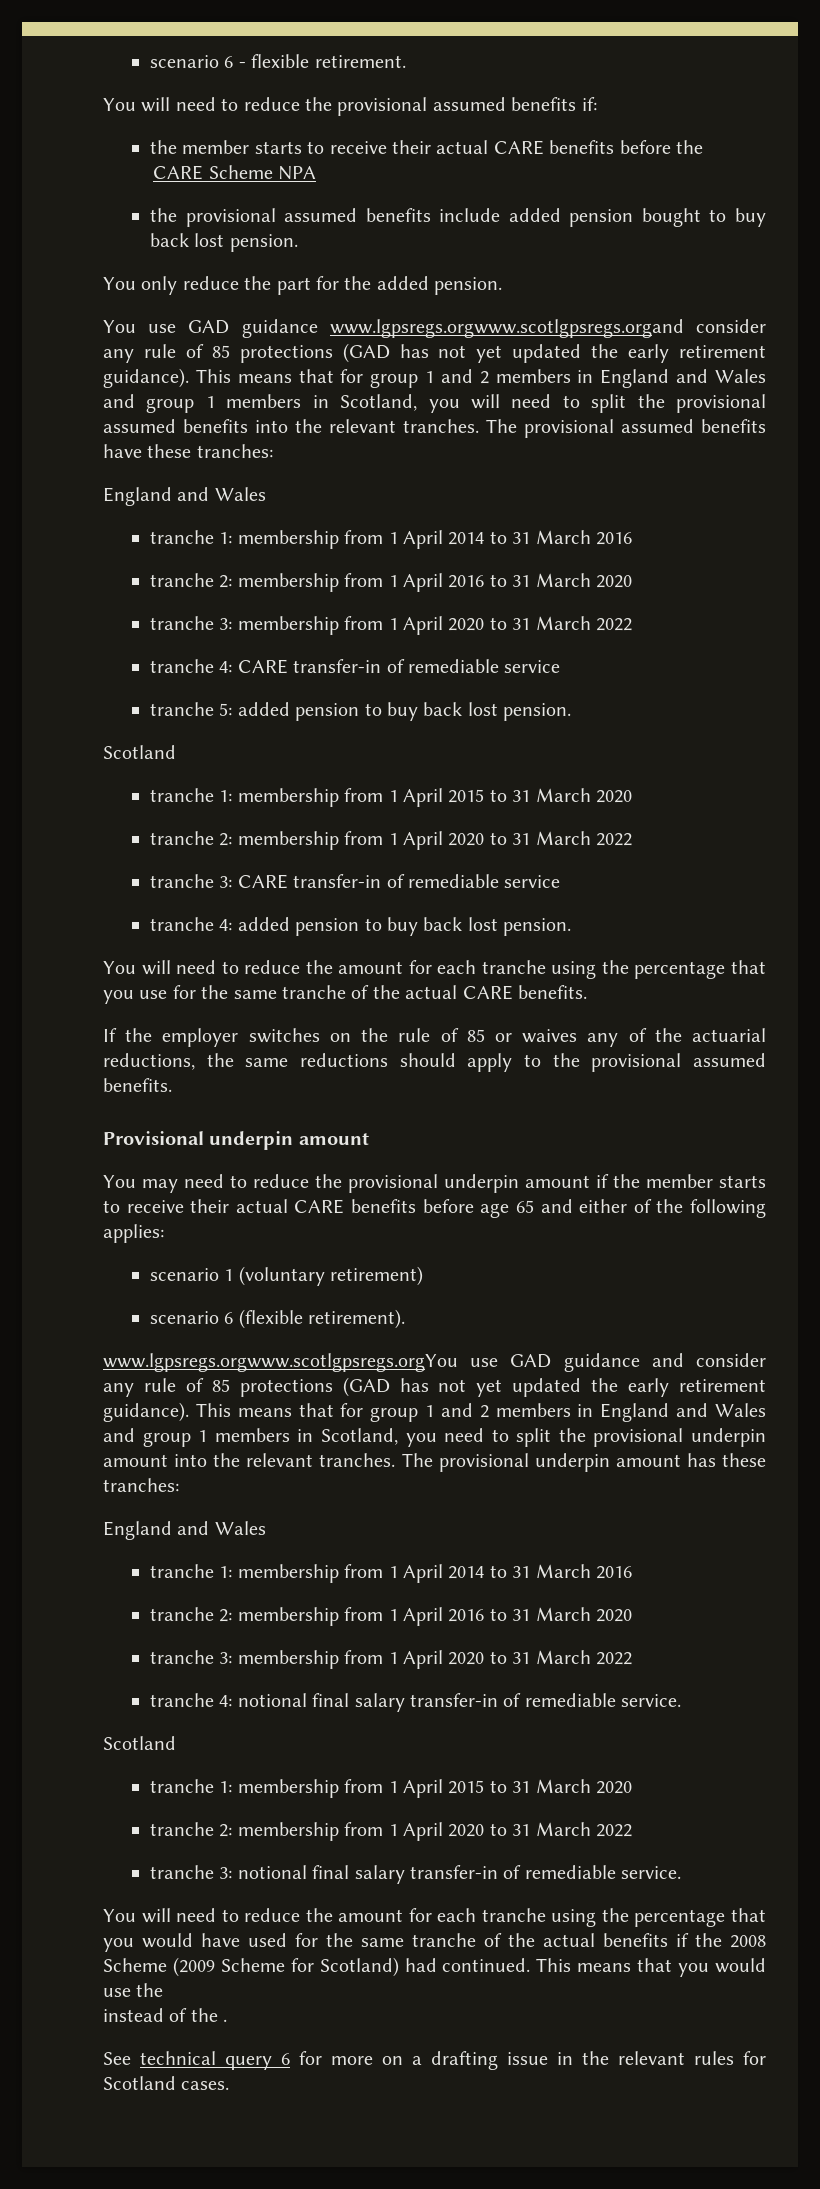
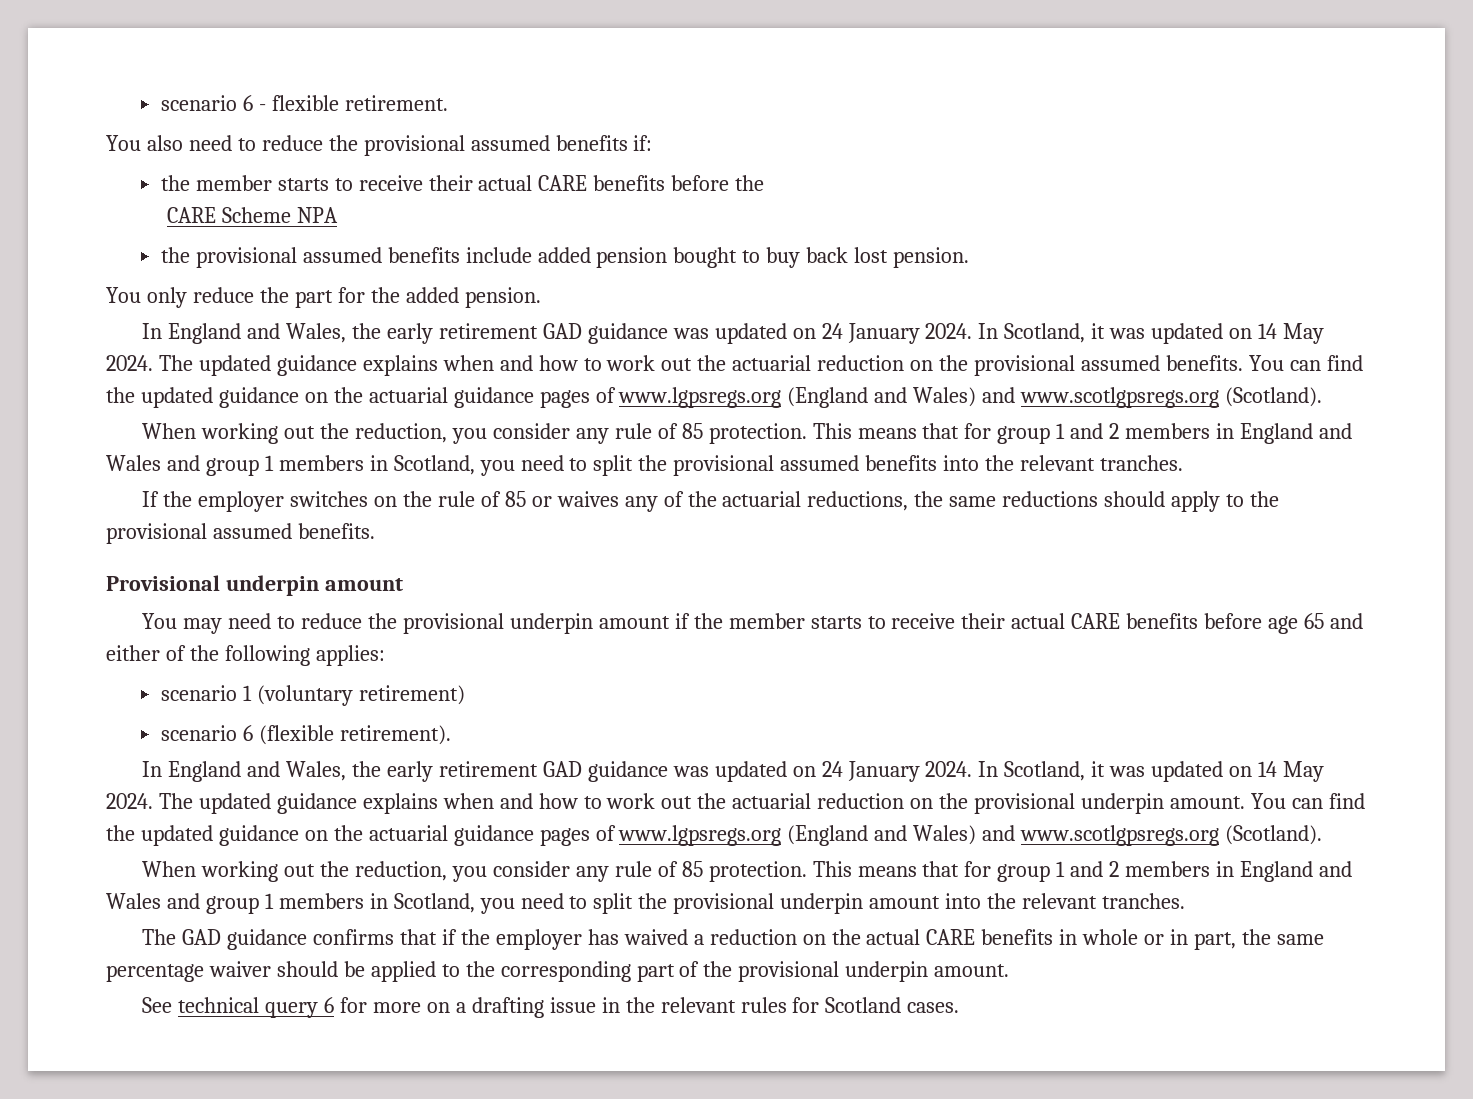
- You will need to reduce the provisional assumed benefits if:
+ You also need to reduce the provisional assumed benefits if:
- You use GAD guidance www.lgpsregs.orgwww.scotlgpsregs.organd consider any rule of 85 protections (GAD has not yet updated the early retirement guidance).
+ In England and Wales, the early retirement GAD guidance was updated on 24 January 2024. In Scotland, it was updated on 14 May 2024. The updated guidance explains when and how to work out the actuarial reduction on the provisional assumed benefits. You can find the updated guidance on the actuarial guidance pages of www.lgpsregs.org (England and Wales) and www.scotlgpsregs.org (Scotland).
+ When working out the reduction, you consider any rule of 85 protection.
- This means that for group 1 and 2 members in England and Wales and group 1 members in Scotland, you will need to split the provisional assumed benefits into the relevant tranches. The provisional assumed benefits have these tranches:
- England and Wales
- tranche 1: membership from 1 April 2014 to 31 March 2016
- tranche 2: membership from 1 April 2016 to 31 March 2020
- tranche 3: membership from 1 April 2020 to 31 March 2022
- tranche 4: CARE transfer-in of remediable service
- tranche 5: added pension to buy back lost pension.
- Scotland
- tranche 1: membership from 1 April 2015 to 31 March 2020
- tranche 2: membership from 1 April 2020 to 31 March 2022
- tranche 3: CARE transfer-in of remediable service
- tranche 4: added pension to buy back lost pension.
- You will need to reduce the amount for each tranche using the percentage that you use for the same tranche of the actual CARE benefits.
+ This means that for group 1 and 2 members in England and Wales and group 1 members in Scotland, you need to split the provisional assumed benefits into the relevant tranches.
- www.lgpsregs.orgwww.scotlgpsregs.orgYou use GAD guidance and consider any rule of 85 protections (GAD has not yet updated the early retirement guidance).
+ In England and Wales, the early retirement GAD guidance was updated on 24 January 2024. In Scotland, it was updated on 14 May 2024. The updated guidance explains when and how to work out the actuarial reduction on the provisional underpin amount. You can find the updated guidance on the actuarial guidance pages of www.lgpsregs.org (England and Wales) and www.scotlgpsregs.org (Scotland).
+ When working out the reduction, you consider any rule of 85 protection.
- This means that for group 1 and 2 members in England and Wales and group 1 members in Scotland, you need to split the provisional underpin amount into the relevant tranches. The provisional underpin amount has these tranches:
- England and Wales
- tranche 1: membership from 1 April 2014 to 31 March 2016
- tranche 2: membership from 1 April 2016 to 31 March 2020
- tranche 3: membership from 1 April 2020 to 31 March 2022
- tranche 4: notional final salary transfer-in of remediable service.
- Scotland
- tranche 1: membership from 1 April 2015 to 31 March 2020
- tranche 2: membership from 1 April 2020 to 31 March 2022
- tranche 3: notional final salary transfer-in of remediable service.
- You will need to reduce the amount for each tranche using the percentage that you would have used for the same tranche of the actual benefits if the 2008 Scheme (2009 Scheme for Scotland) had continued. This means that you would use the
- instead of the .
+ This means that for group 1 and 2 members in England and Wales and group 1 members in Scotland, you need to split the provisional underpin amount into the relevant tranches.
+ The GAD guidance confirms that if the employer has waived a reduction on the actual CARE benefits in whole or in part, the same percentage waiver should be applied to the corresponding part of the provisional underpin amount.

